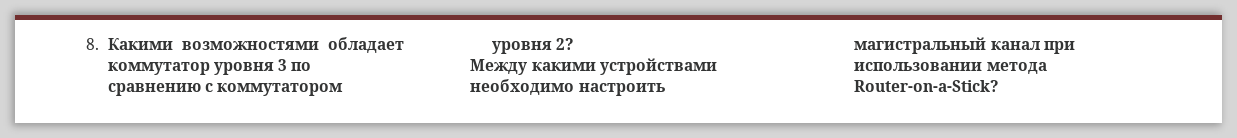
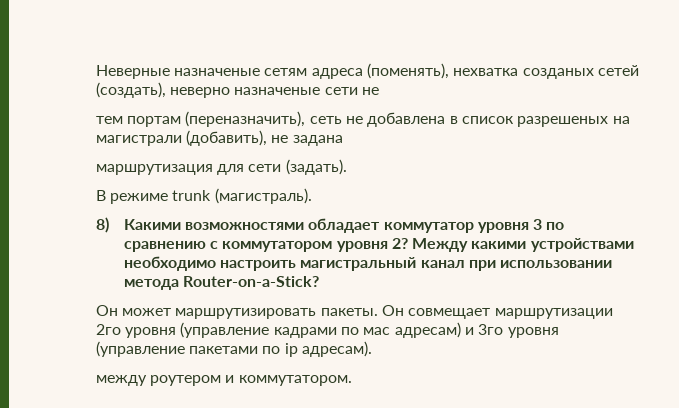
- 8. Какими возможностями обладает коммутатор уровня 3 по сравнению с коммутатором уровня 2?
- Между какими устройствами необходимо настроить магистральный канал при использовании метода Router-on-a-Stick?
+ Неверные назначеные сетям адреса (поменять), нехватка созданых сетей (создать), неверно назначеные сети не
+ тем портам (переназначить), сеть не добавлена в список разрешеных на магистрали (добавить), не задана
+ маршрутизация для сети (задать).
+ В режиме trunk (магистраль).
+ 8) Какими возможностями обладает коммутатор уровня 3 по сравнению с коммутатором уровня 2? Между какими устройствами необходимо настроить магистральный канал при использовании метода Router-on-a-Stick?
+ Он может маршрутизировать пакеты. Он совмещает маршрутизации 2го уровня (управление кадрами по мас адресам) и 3го уровня (управление пакетами по ip адресам).
+ между роутером и коммутатором.

